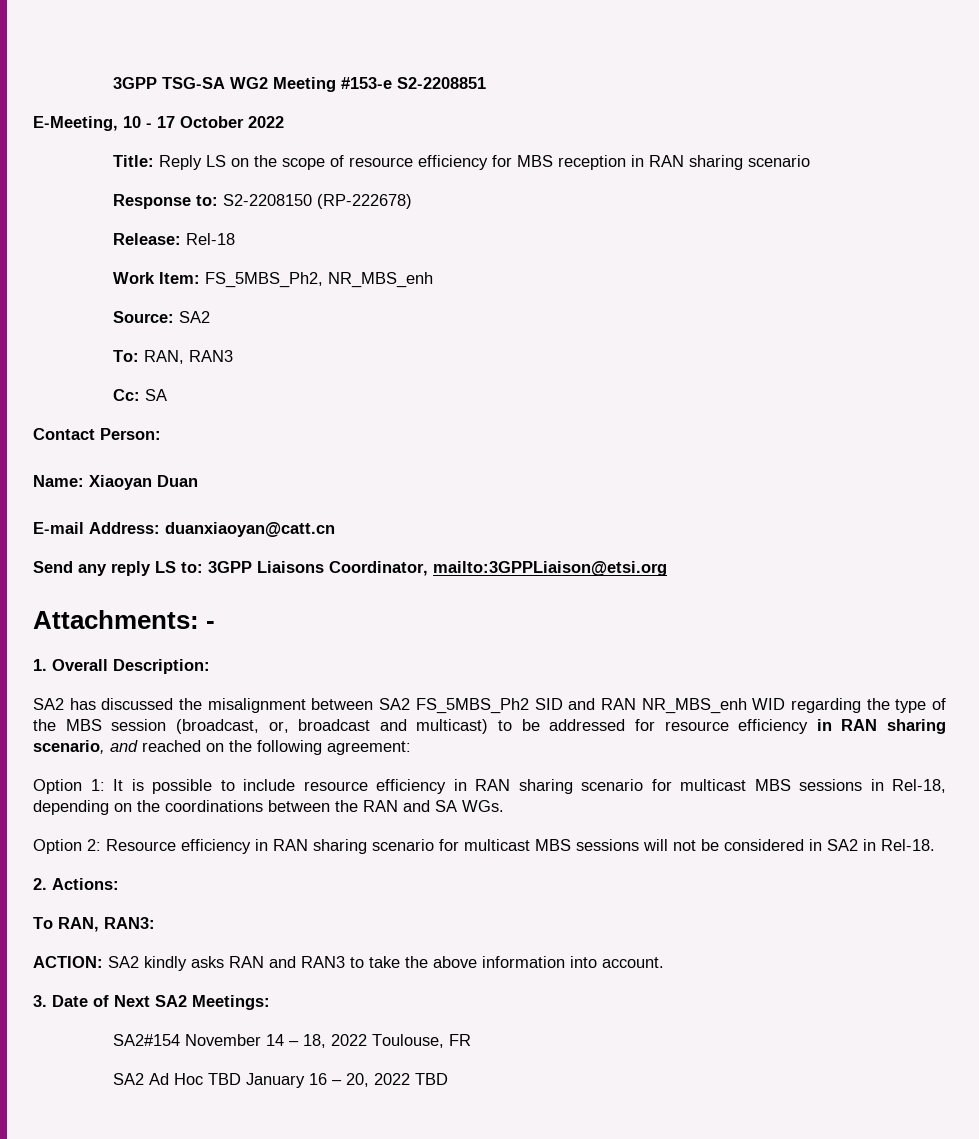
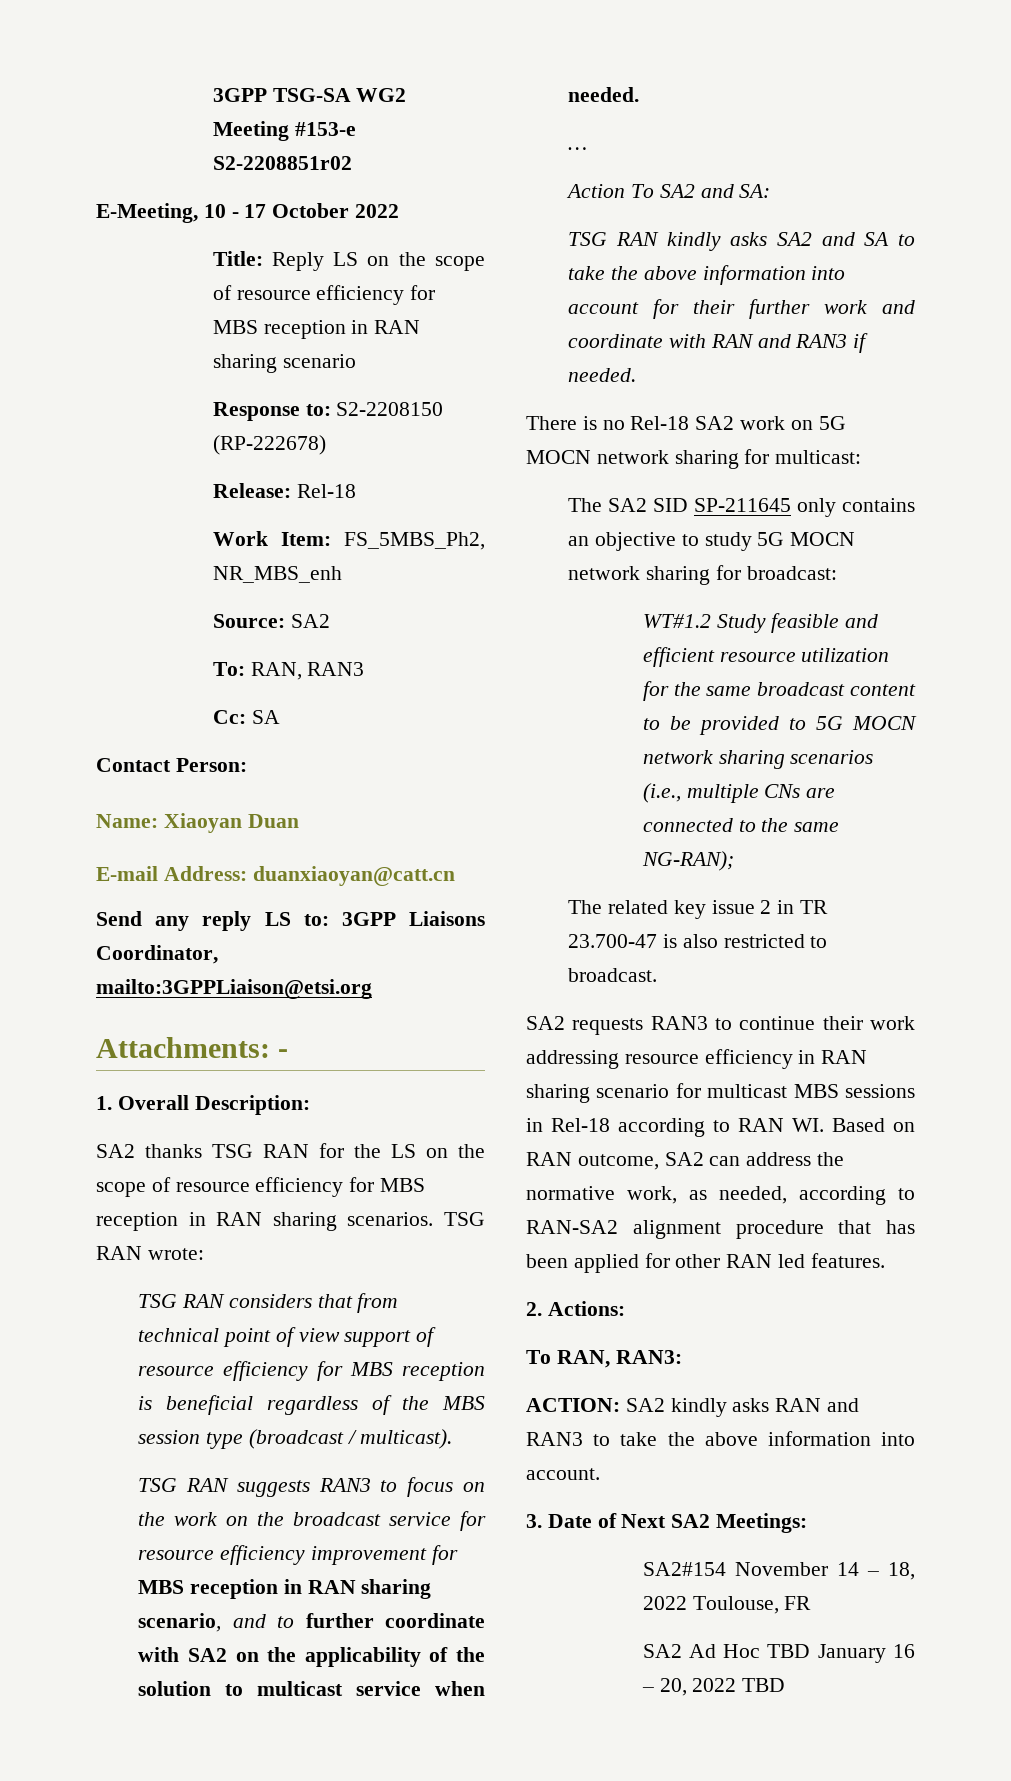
- 3GPP TSG-SA WG2 Meeting #153-e S2-2208851
+ 3GPP TSG-SA WG2 Meeting #153-e S2-2208851r02
- SA2 has discussed the misalignment between SA2 FS_5MBS_Ph2 SID and RAN NR_MBS_enh WID regarding the type of the MBS session (broadcast, or, broadcast and multicast) to be addressed for resource efficiency in RAN sharing scenario, and reached on the following agreement:
- Option 1: It is possible to include resource efficiency in RAN sharing scenario for multicast MBS sessions in Rel-18, depending on the coordinations between the RAN and SA WGs.
- Option 2: Resource efficiency in RAN sharing scenario for multicast MBS sessions will not be considered in SA2 in Rel-18.
+ SA2 thanks TSG RAN for the LS on the scope of resource efficiency for MBS reception in RAN sharing scenarios. TSG RAN wrote:
+ TSG RAN considers that from technical point of view support of resource efficiency for MBS reception is beneficial regardless of the MBS session type (broadcast / multicast).
+ TSG RAN suggests RAN3 to focus on the work on the broadcast service for resource efficiency improvement for MBS reception in RAN sharing scenario, and to further coordinate with SA2 on the applicability of the solution to multicast service when needed.
+ …
+ Action To SA2 and SA:
+ TSG RAN kindly asks SA2 and SA to take the above information into account for their further work and coordinate with RAN and RAN3 if needed.
+ There is no Rel-18 SA2 work on 5G MOCN network sharing for multicast:
+ The SA2 SID SP-211645 only contains an objective to study 5G MOCN network sharing for broadcast:
+ WT#1.2 Study feasible and efficient resource utilization for the same broadcast content to be provided to 5G MOCN network sharing scenarios (i.e., multiple CNs are connected to the same NG-RAN);
+ The related key issue 2 in TR 23.700-47 is also restricted to broadcast.
+ SA2 requests RAN3 to continue their work addressing resource efficiency in RAN sharing scenario for multicast MBS sessions in Rel-18 according to RAN WI. Based on RAN outcome, SA2 can address the normative work, as needed, according to RAN-SA2 alignment procedure that has been applied for other RAN led features.

